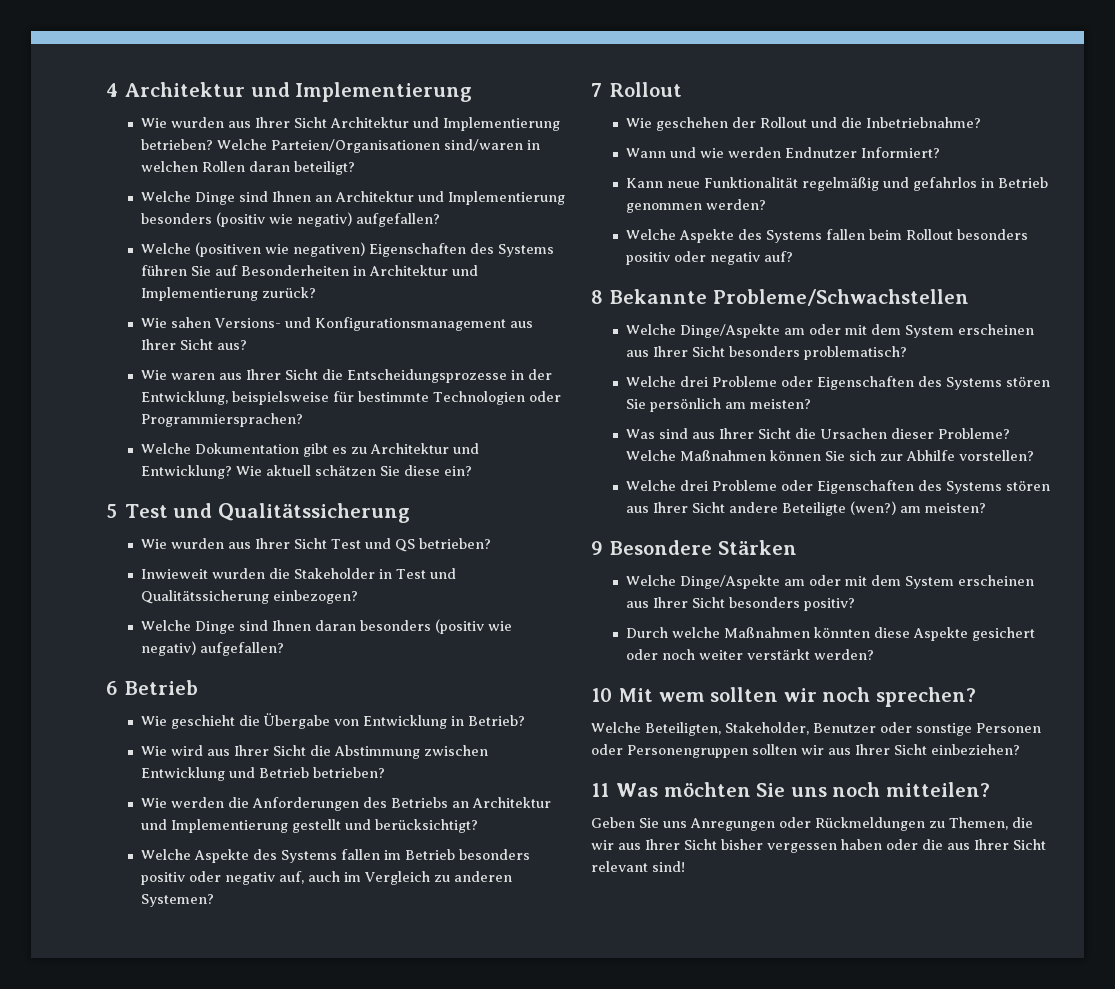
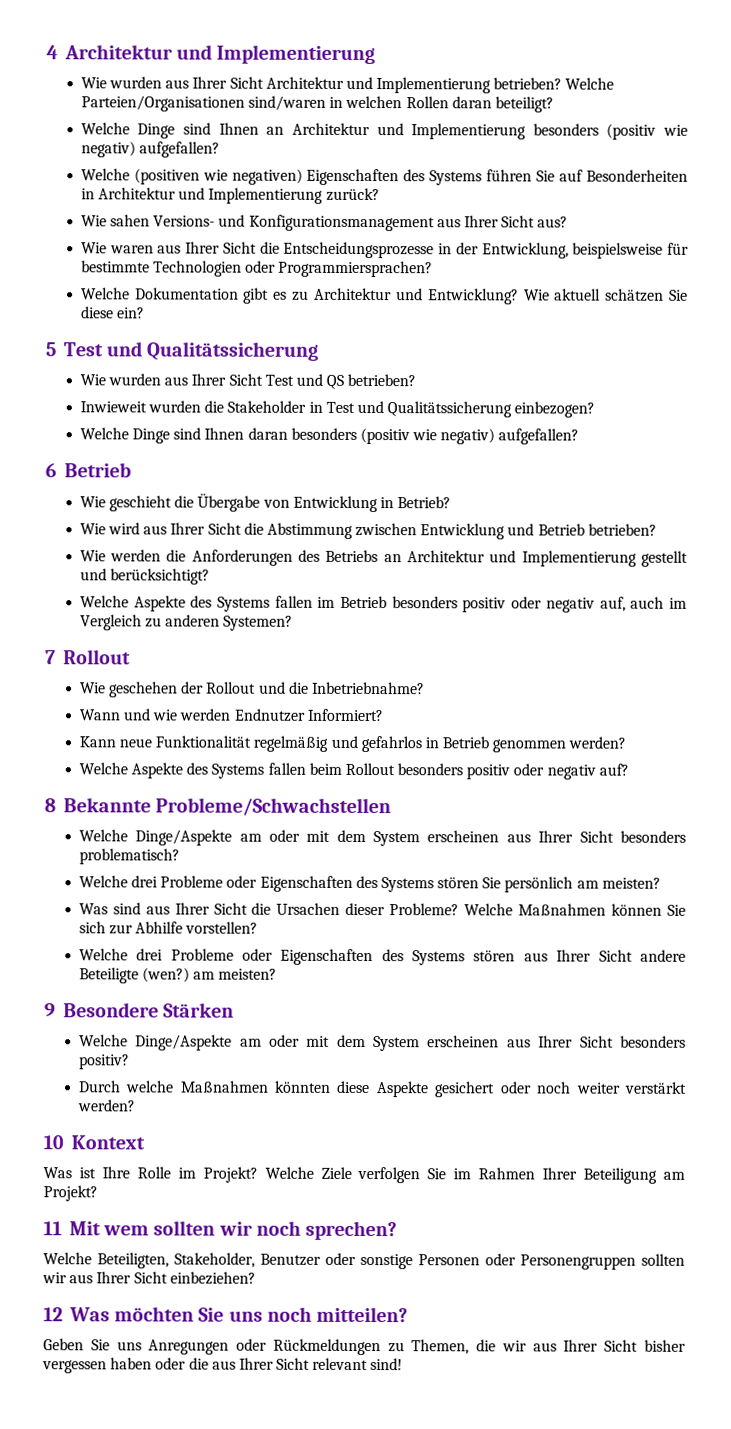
- 10 Mit wem sollten wir noch sprechen?
+ 10 Kontext
+ Was ist Ihre Rolle im Projekt? Welche Ziele verfolgen Sie im Rahmen Ihrer Beteiligung am Projekt?
+ 11 Mit wem sollten wir noch sprechen?
- 11 Was möchten Sie uns noch mitteilen?
+ 12 Was möchten Sie uns noch mitteilen?

